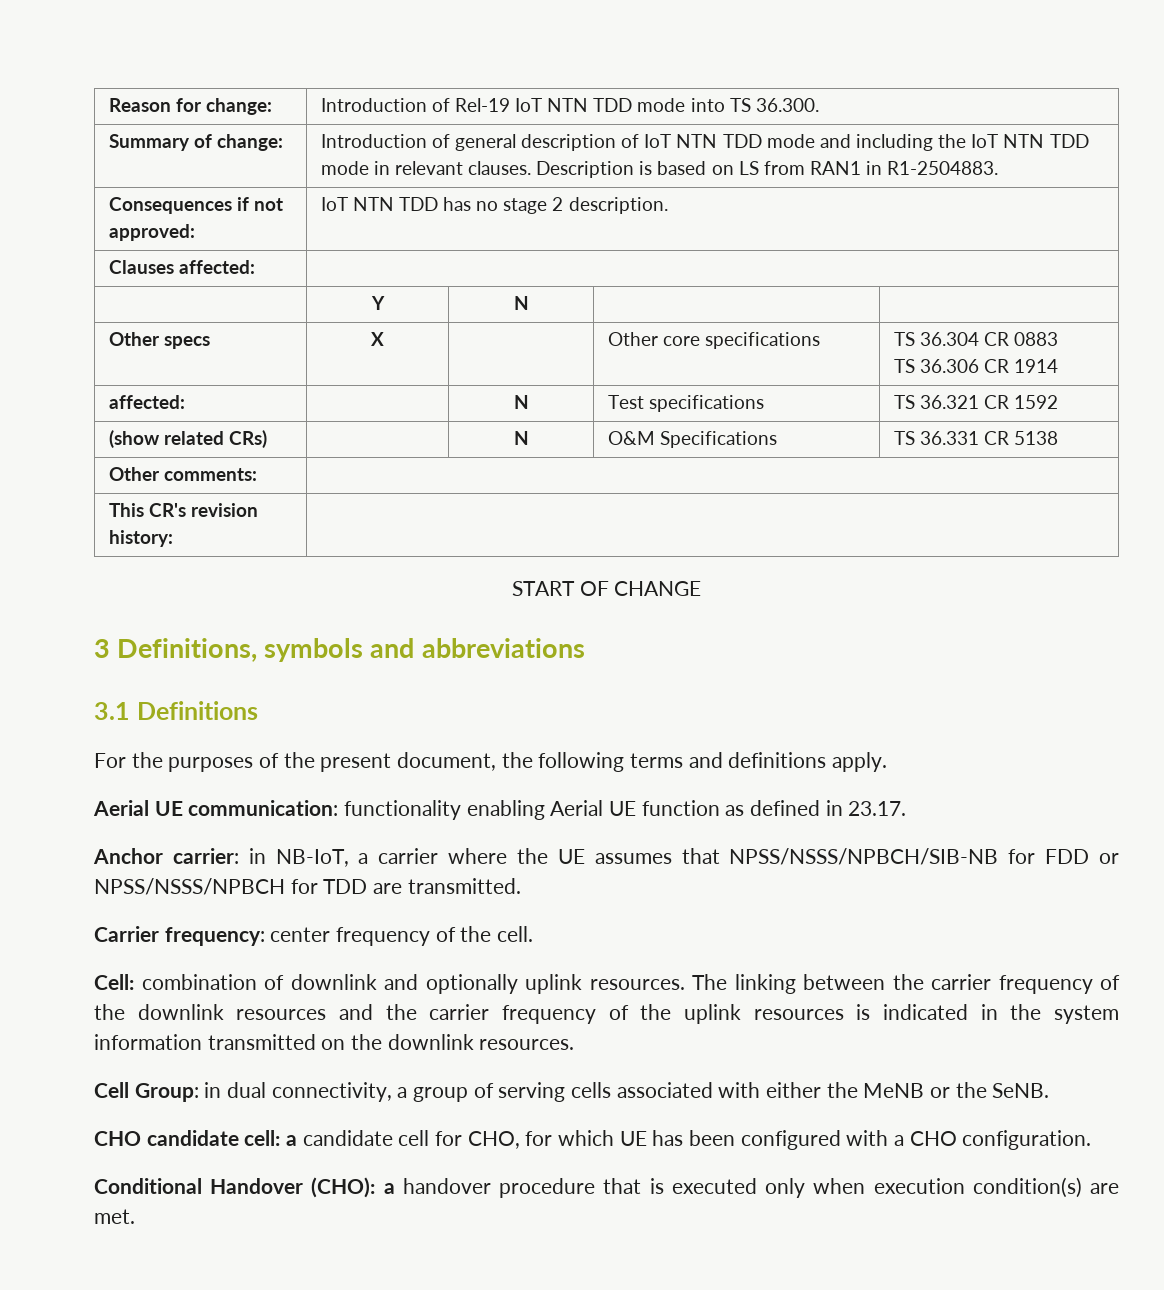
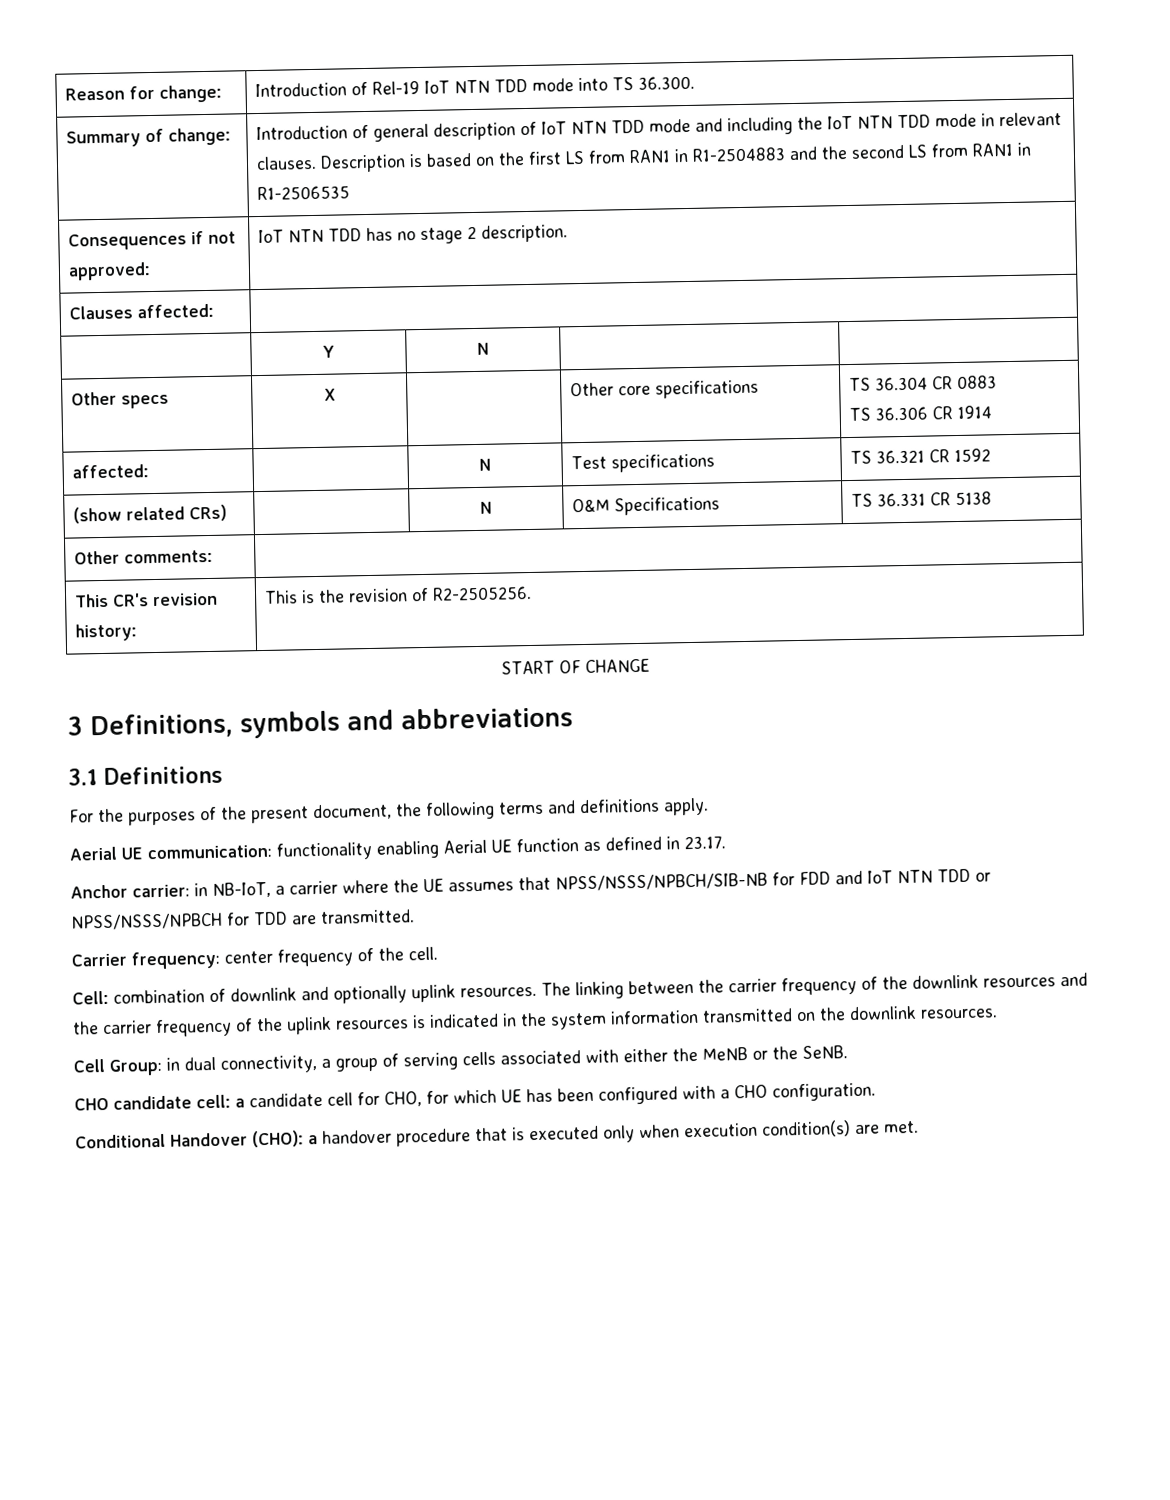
- Description is based on LS from RAN1 in R1-2504883.
+ Description is based on the first LS from RAN1 in R1-2504883 and the second LS from RAN1 in R1-2506535
- This CR's revision history: |
+ This CR's revision history: | This is the revision of R2-2505256.
- Anchor carrier: in NB-IoT, a carrier where the UE assumes that NPSS/NSSS/NPBCH/SIB-NB for FDD or NPSS/NSSS/NPBCH for TDD are transmitted.
+ Anchor carrier: in NB-IoT, a carrier where the UE assumes that NPSS/NSSS/NPBCH/SIB-NB for FDD and IoT NTN TDD or NPSS/NSSS/NPBCH for TDD are transmitted.

